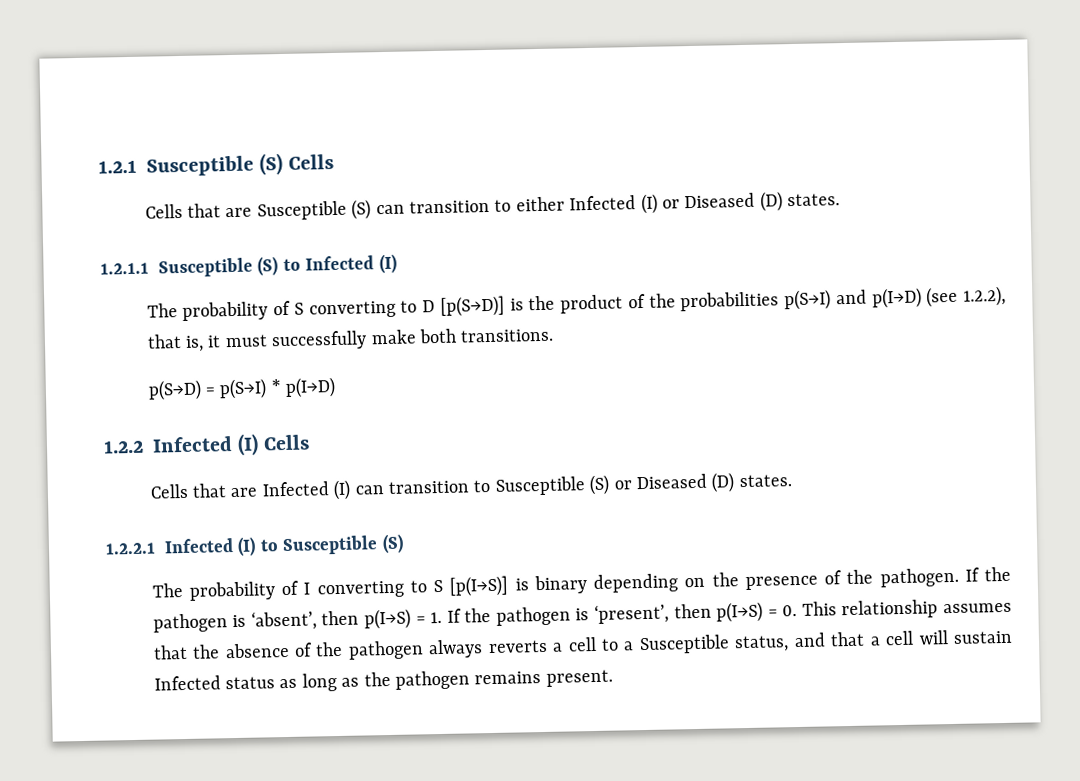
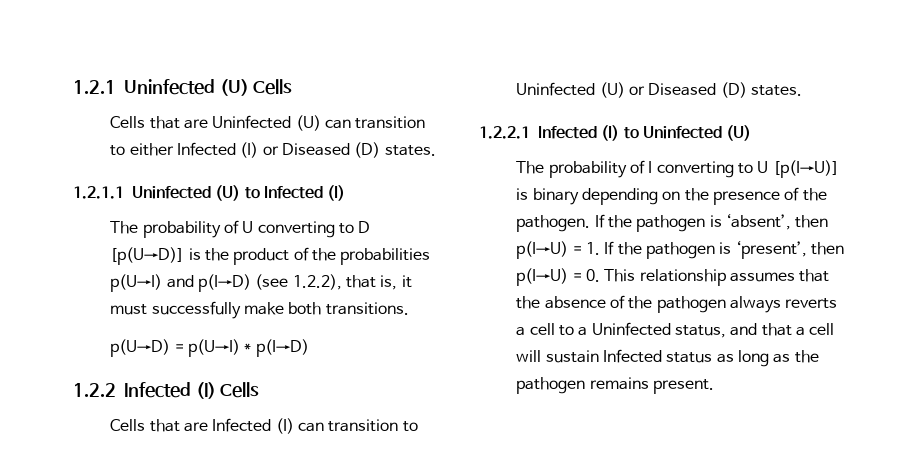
- 1.2.1 Susceptible (S) Cells
- Cells that are Susceptible (S) can transition to either Infected (I) or Diseased (D) states.
+ 1.2.1 Uninfected (U) Cells
+ Cells that are Uninfected (U) can transition to either Infected (I) or Diseased (D) states.
- 1.2.1.1 Susceptible (S) to Infected (I)
+ 1.2.1.1 Uninfected (U) to Infected (I)
- The probability of S converting to D [p(S→D)] is the product of the probabilities p(S→I) and p(I→D) (see 1.2.2), that is, it must successfully make both transitions.
+ The probability of U converting to D [p(U→D)] is the product of the probabilities p(U→I) and p(I→D) (see 1.2.2), that is, it must successfully make both transitions.
- p(S→D) = p(S→I) * p(I→D)
+ p(U→D) = p(U→I) * p(I→D)
- Cells that are Infected (I) can transition to Susceptible (S) or Diseased (D) states.
+ Cells that are Infected (I) can transition to Uninfected (U) or Diseased (D) states.
- 1.2.2.1 Infected (I) to Susceptible (S)
+ 1.2.2.1 Infected (I) to Uninfected (U)
- The probability of I converting to S [p(I→S)] is binary depending on the presence of the pathogen.
+ The probability of I converting to U [p(I→U)] is binary depending on the presence of the pathogen.
- If the pathogen is ‘absent’, then p(I→S) = 1. If the pathogen is ‘present’, then p(I→S) = 0. This relationship assumes that the absence of the pathogen always reverts a cell to a Susceptible status, and that a cell will sustain Infected status as long as the pathogen remains present.
+ If the pathogen is ‘absent’, then p(I→U) = 1. If the pathogen is ‘present’, then p(I→U) = 0. This relationship assumes that the absence of the pathogen always reverts a cell to a Uninfected status, and that a cell will sustain Infected status as long as the pathogen remains present.

